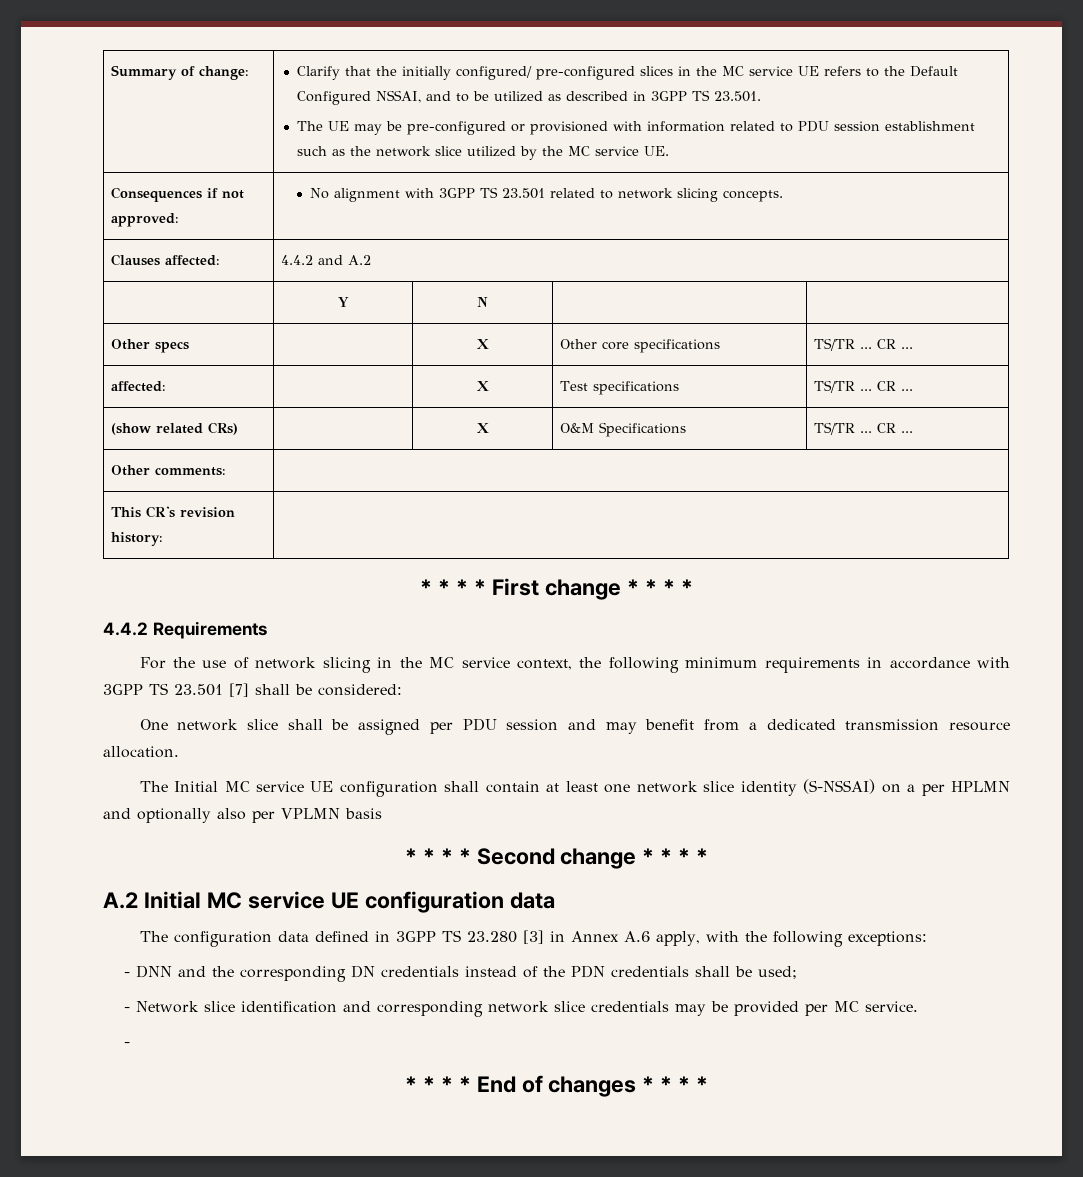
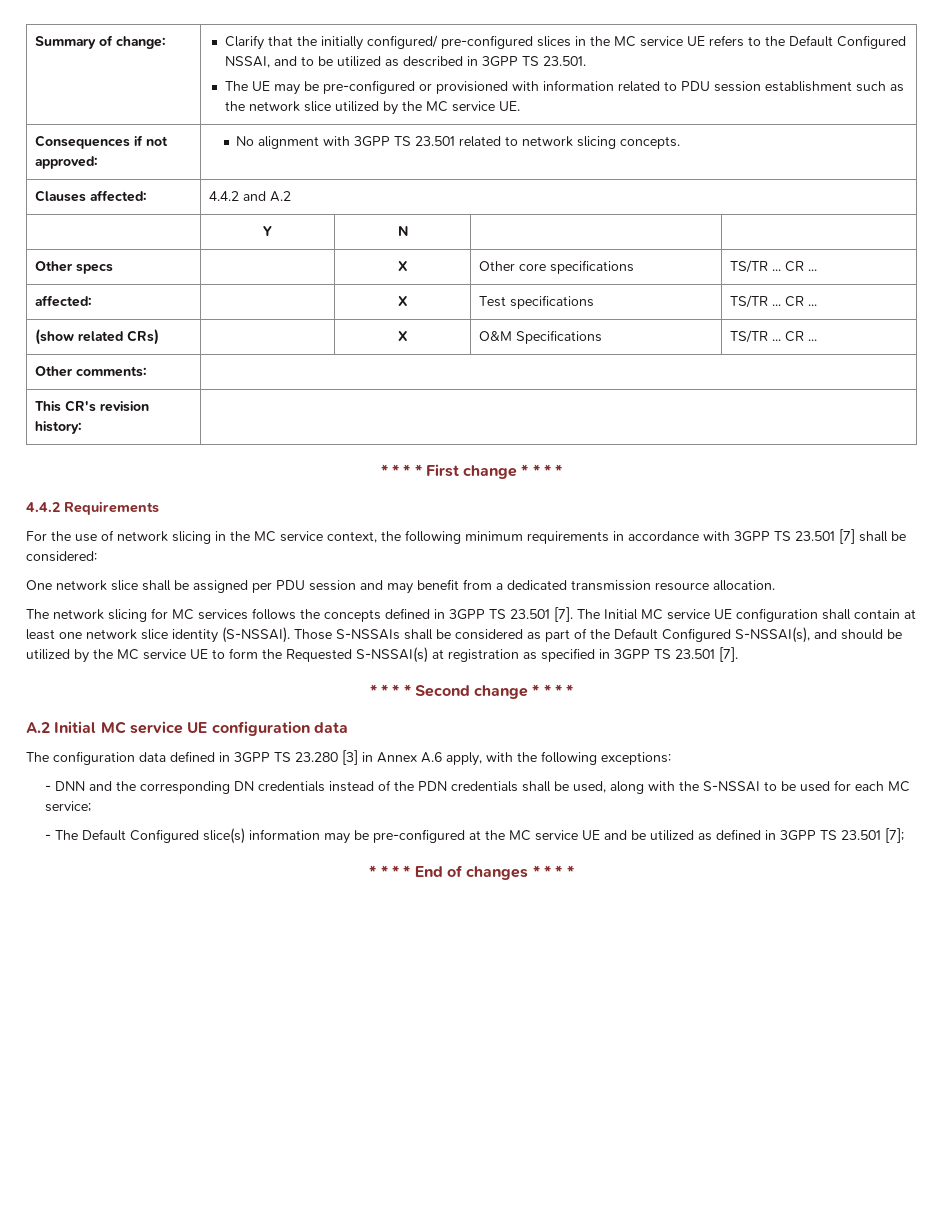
- The Initial MC service UE configuration shall contain at least one network slice identity (S-NSSAI) on a per HPLMN and optionally also per VPLMN basis
+ The network slicing for MC services follows the concepts defined in 3GPP TS 23.501 [7]. The Initial MC service UE configuration shall contain at least one network slice identity (S-NSSAI). Those S-NSSAIs shall be considered as part of the Default Configured S-NSSAI(s), and should be utilized by the MC service UE to form the Requested S-NSSAI(s) at registration as specified in 3GPP TS 23.501 [7].
- - DNN and the corresponding DN credentials instead of the PDN credentials shall be used;
- - Network slice identification and corresponding network slice credentials may be provided per MC service.
- -
+ - DNN and the corresponding DN credentials instead of the PDN credentials shall be used, along with the S-NSSAI to be used for each MC service;
+ - The Default Configured slice(s) information may be pre-configured at the MC service UE and be utilized as defined in 3GPP TS 23.501 [7];

